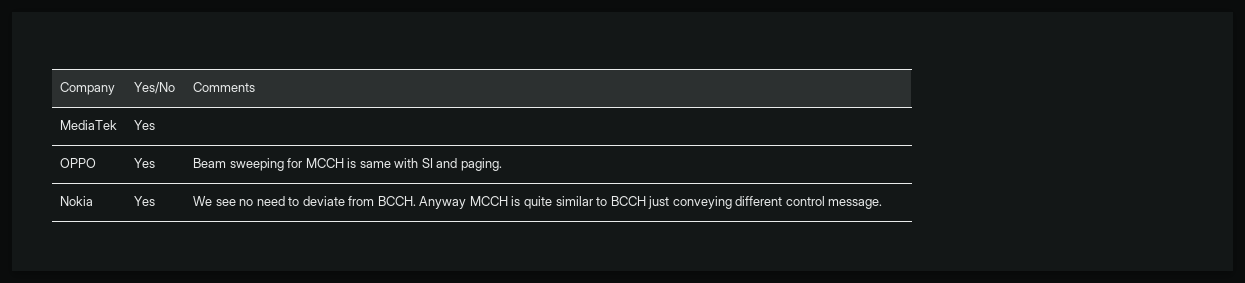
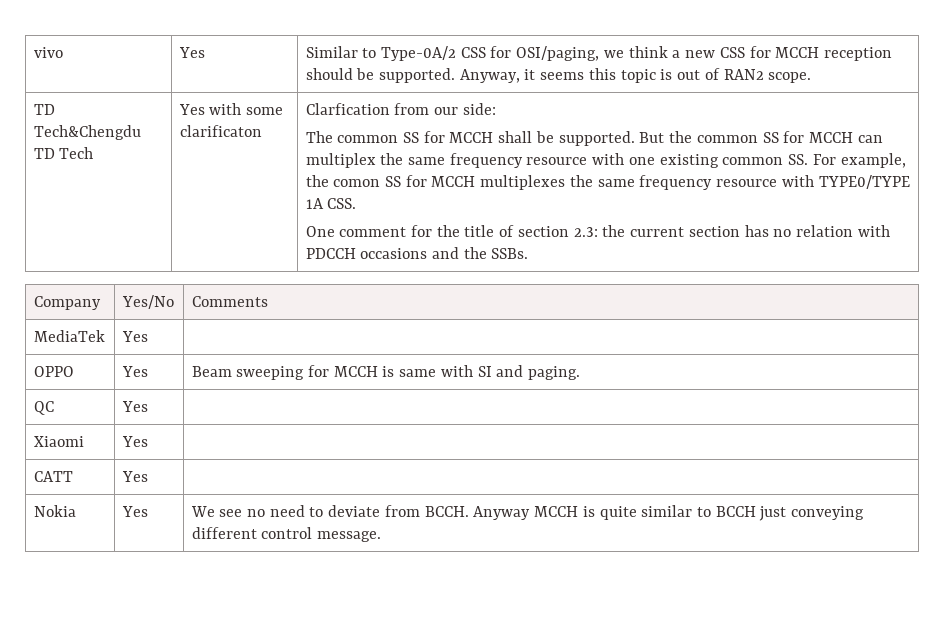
+ vivo | Yes | Similar to Type-0A/2 CSS for OSI/paging, we think a new CSS for MCCH reception should be supported. Anyway, it seems this topic is out of RAN2 scope.
+ TD Tech&Chengdu TD Tech | Yes with some clarificaton | Clarfication from our side:
+ The common SS for MCCH shall be supported. But the common SS for MCCH can multiplex the same frequency resource with one existing common SS. For example, the comon SS for MCCH multiplexes the same frequency resource with TYPE0/TYPE 1A CSS.
+ One comment for the title of section 2.3: the current section has no relation with PDCCH occasions and the SSBs.
+ QC | Yes |
+ Xiaomi | Yes |
+ CATT | Yes |

